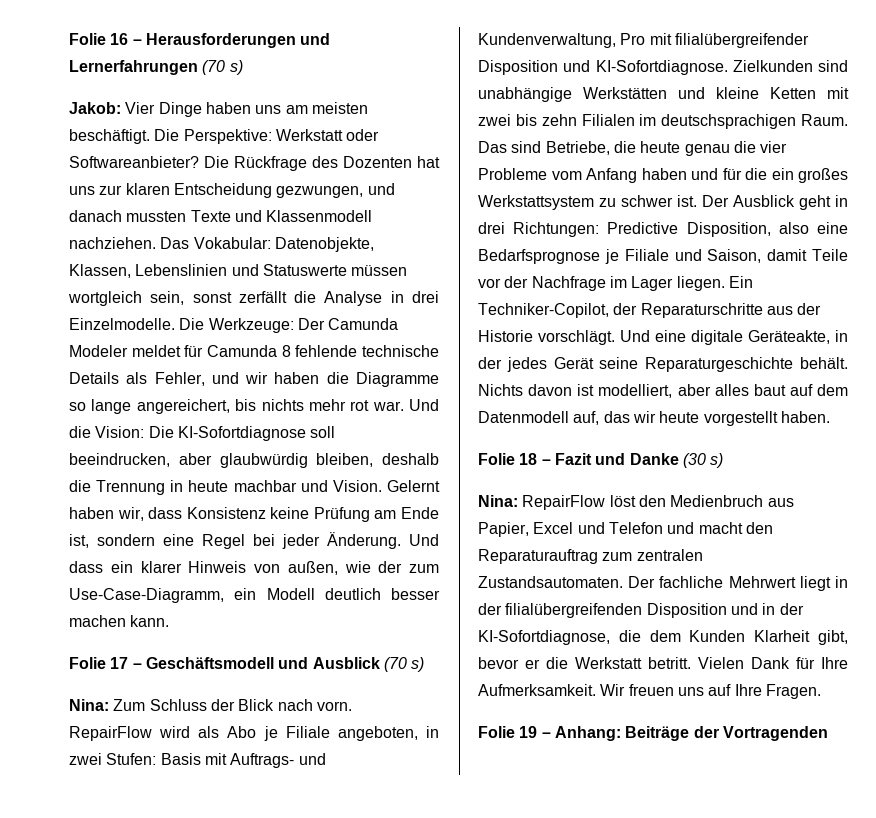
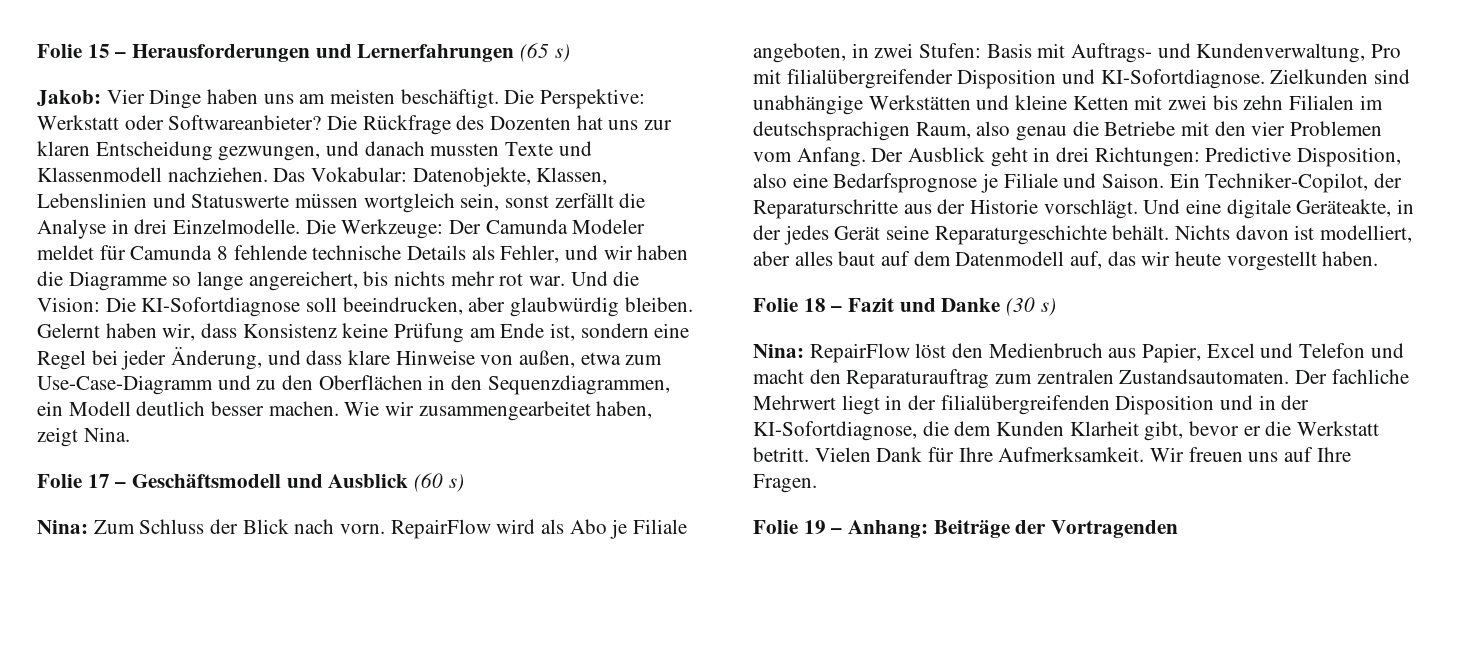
- Folie 16 – Herausforderungen und Lernerfahrungen (70 s)
+ Folie 15 – Herausforderungen und Lernerfahrungen (65 s)
- Und die Vision: Die KI-Sofortdiagnose soll beeindrucken, aber glaubwürdig bleiben, deshalb die Trennung in heute machbar und Vision.
+ Und die Vision: Die KI-Sofortdiagnose soll beeindrucken, aber glaubwürdig bleiben.
- Gelernt haben wir, dass Konsistenz keine Prüfung am Ende ist, sondern eine Regel bei jeder Änderung. Und dass ein klarer Hinweis von außen, wie der zum Use-Case-Diagramm, ein Modell deutlich besser machen kann.
+ Gelernt haben wir, dass Konsistenz keine Prüfung am Ende ist, sondern eine Regel bei jeder Änderung, und dass klare Hinweise von außen, etwa zum Use-Case-Diagramm und zu den Oberflächen in den Sequenzdiagrammen, ein Modell deutlich besser machen. Wie wir zusammengearbeitet haben, zeigt Nina.
- Folie 17 – Geschäftsmodell und Ausblick (70 s)
+ Folie 17 – Geschäftsmodell und Ausblick (60 s)
- Zielkunden sind unabhängige Werkstätten und kleine Ketten mit zwei bis zehn Filialen im deutschsprachigen Raum. Das sind Betriebe, die heute genau die vier Probleme vom Anfang haben und für die ein großes Werkstattsystem zu schwer ist.
+ Zielkunden sind unabhängige Werkstätten und kleine Ketten mit zwei bis zehn Filialen im deutschsprachigen Raum, also genau die Betriebe mit den vier Problemen vom Anfang.
- Der Ausblick geht in drei Richtungen: Predictive Disposition, also eine Bedarfsprognose je Filiale und Saison, damit Teile vor der Nachfrage im Lager liegen.
+ Der Ausblick geht in drei Richtungen: Predictive Disposition, also eine Bedarfsprognose je Filiale und Saison.

